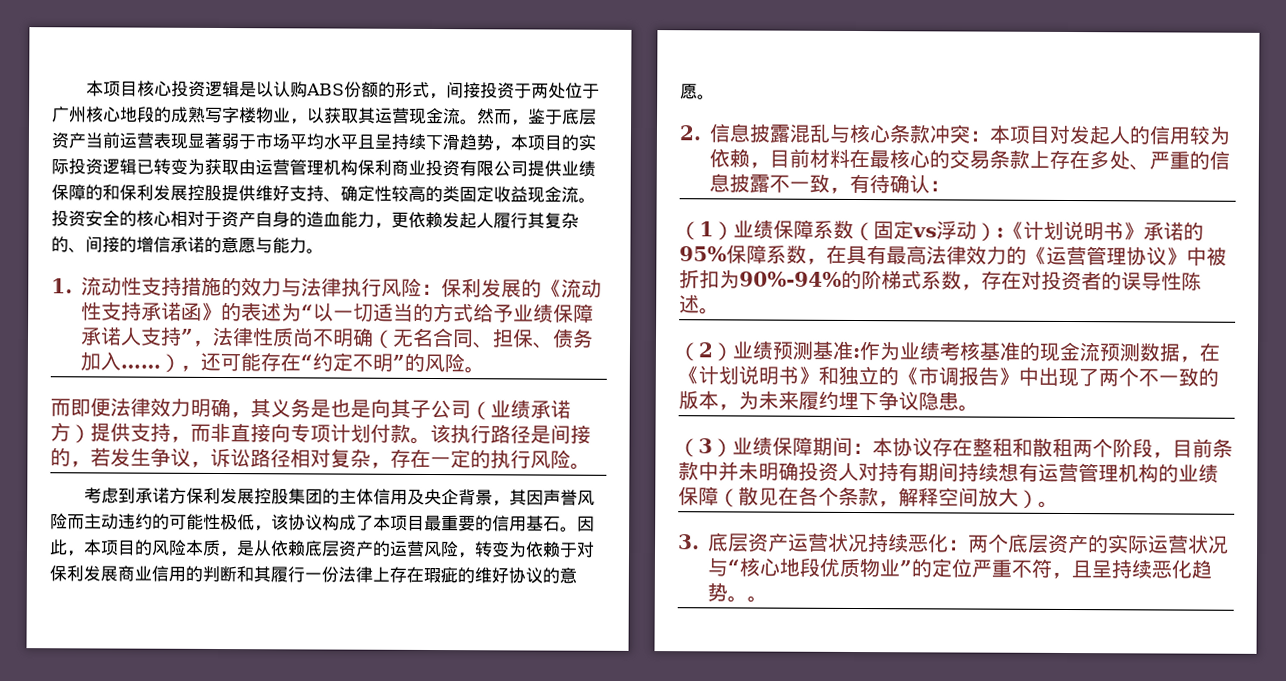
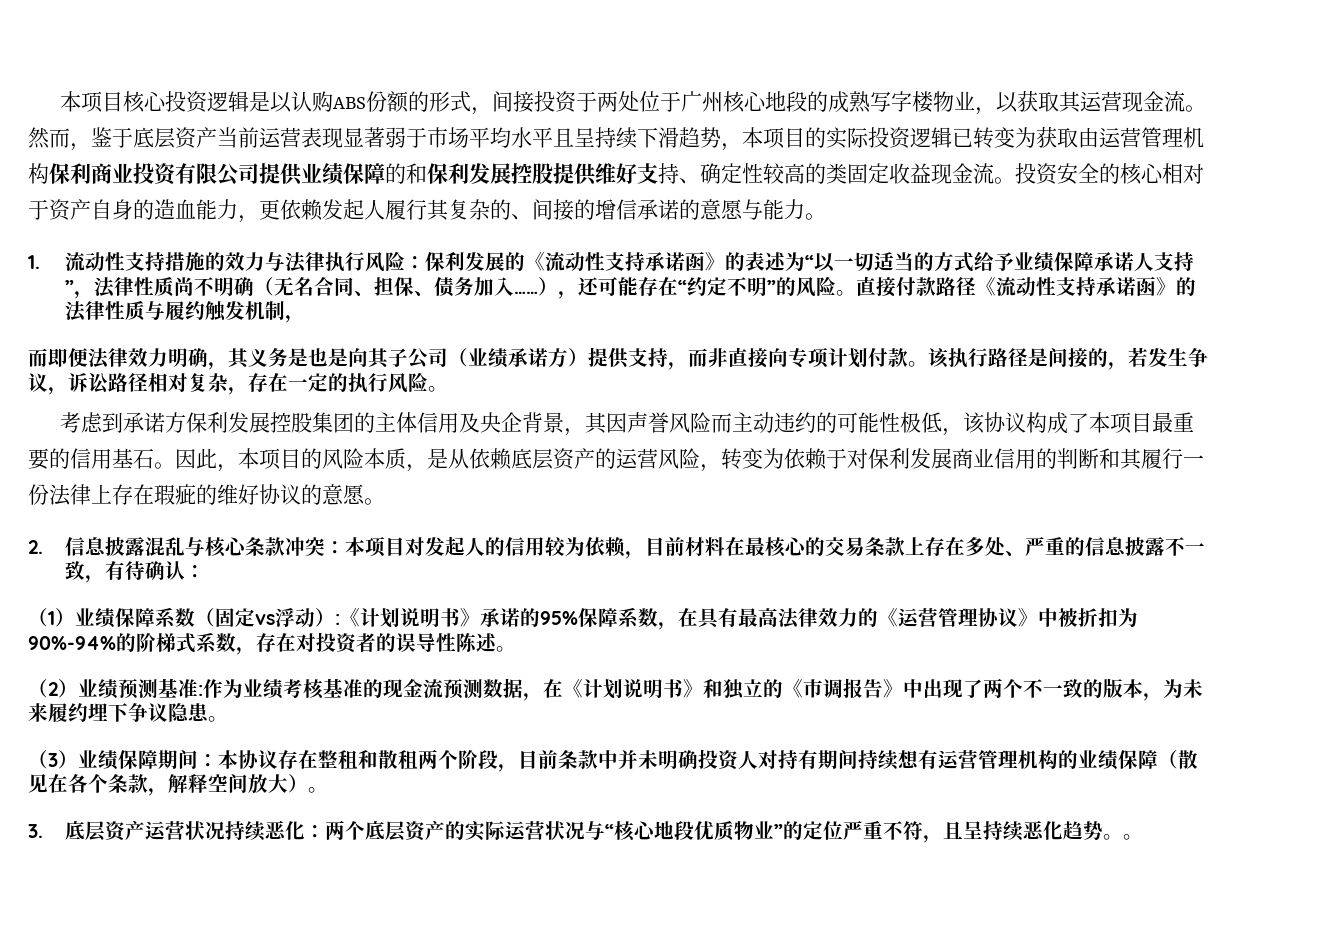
+ 直接付款路径《流动性支持承诺函》的法律性质与履约触发机制，

